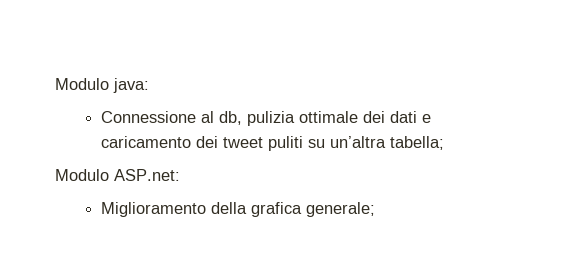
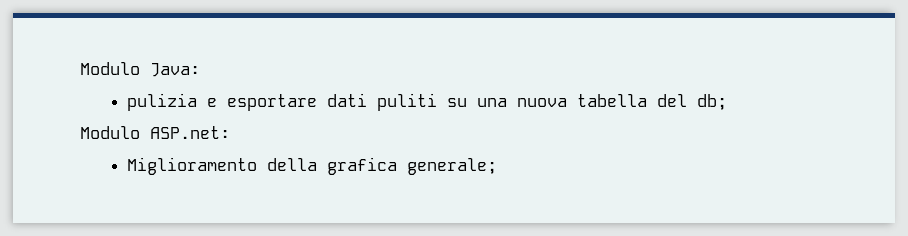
- Modulo java:
- Connessione al db, pulizia ottimale dei dati e caricamento dei tweet puliti su un’altra tabella;
+ Modulo Java:
+ pulizia e esportare dati puliti su una nuova tabella del db;

